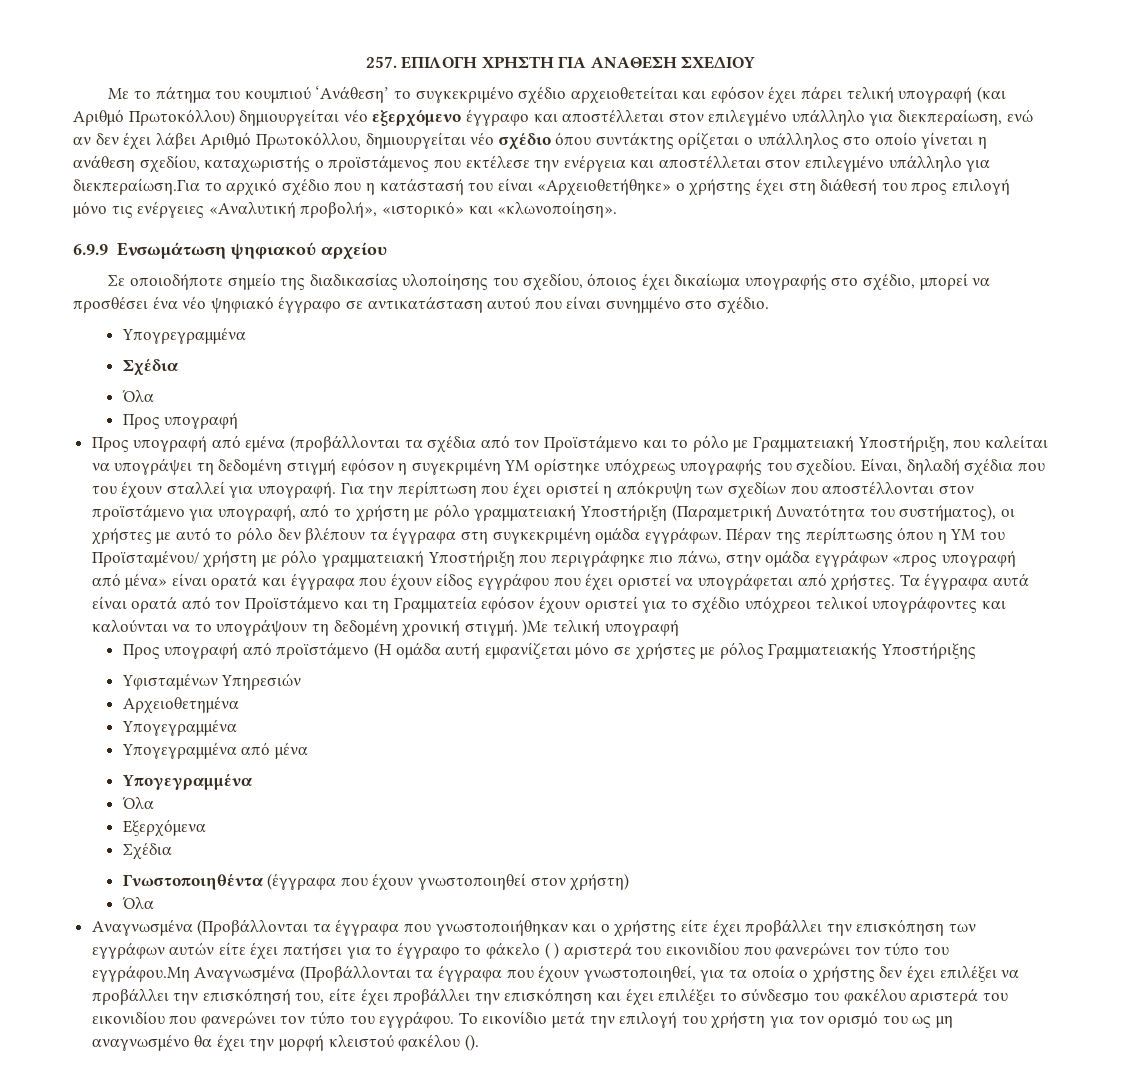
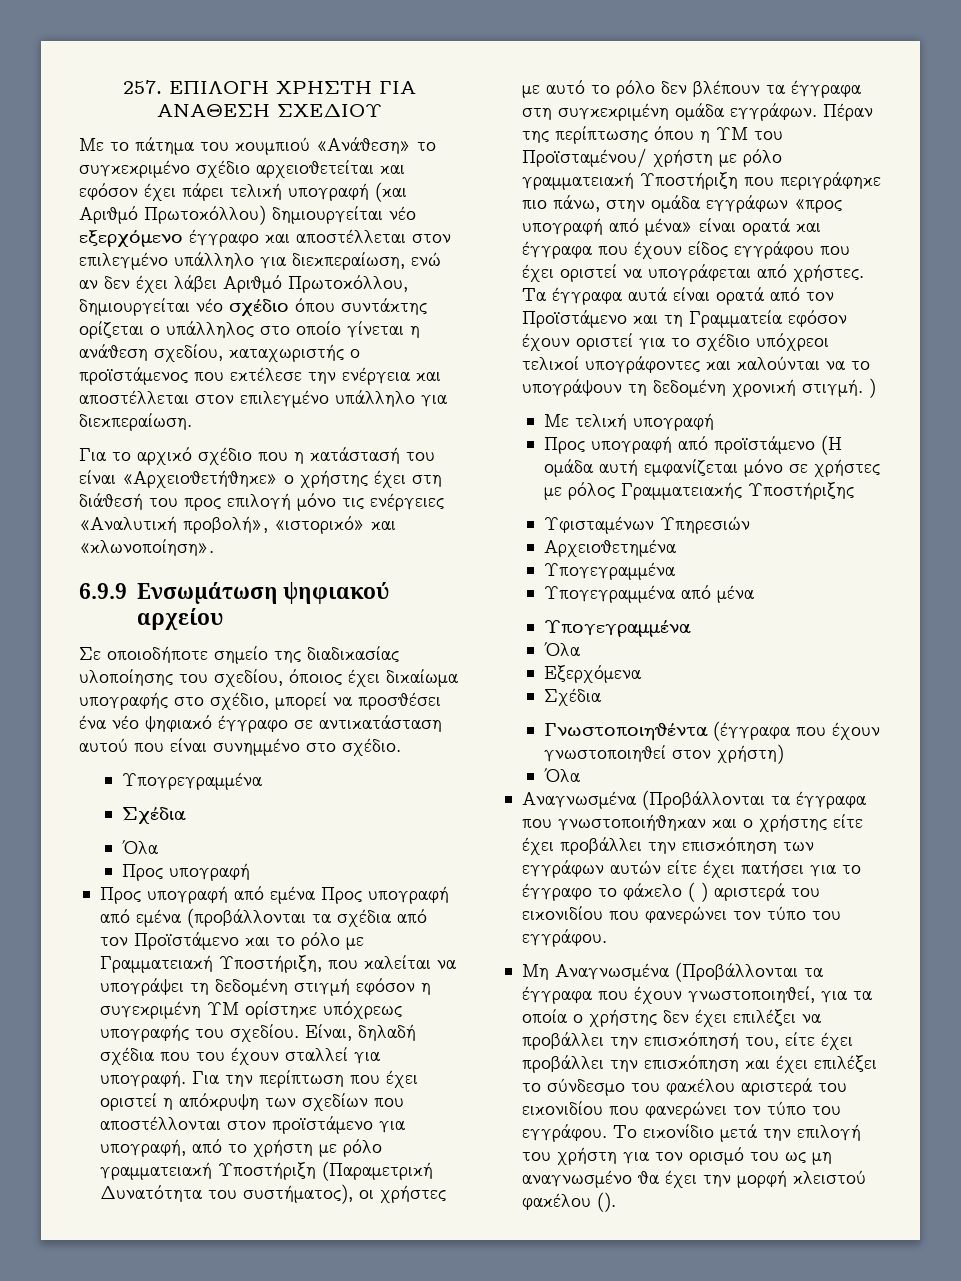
- Με το πάτημα του κουμπιού ‘Ανάθεση’ το συγκεκριμένο σχέδιο αρχειοθετείται και εφόσον έχει πάρει τελική υπογραφή (και Αριθμό Πρωτοκόλλου) δημιουργείται νέο εξερχόμενο έγγραφο και αποστέλλεται στον επιλεγμένο υπάλληλο για διεκπεραίωση, ενώ αν δεν έχει λάβει Αριθμό Πρωτοκόλλου, δημιουργείται νέο σχέδιο όπου συντάκτης ορίζεται ο υπάλληλος στο οποίο γίνεται η ανάθεση σχεδίου, καταχωριστής ο προϊστάμενος που εκτέλεσε την ενέργεια και αποστέλλεται στον επιλεγμένο υπάλληλο για διεκπεραίωση.Για το αρχικό σχέδιο που η κατάστασή του είναι «Αρχειοθετήθηκε» ο χρήστης έχει στη διάθεσή του προς επιλογή μόνο τις ενέργειες «Αναλυτική προβολή», «ιστορικό» και «κλωνοποίηση».
+ Με το πάτημα του κουμπιού «Ανάθεση» το συγκεκριμένο σχέδιο αρχειοθετείται και εφόσον έχει πάρει τελική υπογραφή (και Αριθμό Πρωτοκόλλου) δημιουργείται νέο εξερχόμενο έγγραφο και αποστέλλεται στον επιλεγμένο υπάλληλο για διεκπεραίωση, ενώ αν δεν έχει λάβει Αριθμό Πρωτοκόλλου, δημιουργείται νέο σχέδιο όπου συντάκτης ορίζεται ο υπάλληλος στο οποίο γίνεται η ανάθεση σχεδίου, καταχωριστής ο προϊστάμενος που εκτέλεσε την ενέργεια και αποστέλλεται στον επιλεγμένο υπάλληλο για διεκπεραίωση.
+ Για το αρχικό σχέδιο που η κατάστασή του είναι «Αρχειοθετήθηκε» ο χρήστης έχει στη διάθεσή του προς επιλογή μόνο τις ενέργειες «Αναλυτική προβολή», «ιστορικό» και «κλωνοποίηση».
- Προς υπογραφή από εμένα (προβάλλονται τα σχέδια από τον Προϊστάμενο και το ρόλο με Γραμματειακή Υποστήριξη, που καλείται να υπογράψει τη δεδομένη στιγμή εφόσον η συγεκριμένη ΥΜ ορίστηκε υπόχρεως υπογραφής του σχεδίου.
+ Προς υπογραφή από εμένα Προς υπογραφή από εμένα (προβάλλονται τα σχέδια από τον Προϊστάμενο και το ρόλο με Γραμματειακή Υποστήριξη, που καλείται να υπογράψει τη δεδομένη στιγμή εφόσον η συγεκριμένη ΥΜ ορίστηκε υπόχρεως υπογραφής του σχεδίου.
- Τα έγγραφα αυτά είναι ορατά από τον Προϊστάμενο και τη Γραμματεία εφόσον έχουν οριστεί για το σχέδιο υπόχρεοι τελικοί υπογράφοντες και καλούνται να το υπογράψουν τη δεδομένη χρονική στιγμή. )Με τελική υπογραφή
+ Τα έγγραφα αυτά είναι ορατά από τον Προϊστάμενο και τη Γραμματεία εφόσον έχουν οριστεί για το σχέδιο υπόχρεοι τελικοί υπογράφοντες και καλούνται να το υπογράψουν τη δεδομένη χρονική στιγμή. )
+ Με τελική υπογραφή
- Αναγνωσμένα (Προβάλλονται τα έγγραφα που γνωστοποιήθηκαν και ο χρήστης είτε έχει προβάλλει την επισκόπηση των εγγράφων αυτών είτε έχει πατήσει για το έγγραφο το φάκελο ( ) αριστερά του εικονιδίου που φανερώνει τον τύπο του εγγράφου.Μη Αναγνωσμένα (Προβάλλονται τα έγγραφα που έχουν γνωστοποιηθεί, για τα οποία ο χρήστης δεν έχει επιλέξει να προβάλλει την επισκόπησή του, είτε έχει προβάλλει την επισκόπηση και έχει επιλέξει το σύνδεσμο του φακέλου αριστερά του εικονιδίου που φανερώνει τον τύπο του εγγράφου.
+ Αναγνωσμένα (Προβάλλονται τα έγγραφα που γνωστοποιήθηκαν και ο χρήστης είτε έχει προβάλλει την επισκόπηση των εγγράφων αυτών είτε έχει πατήσει για το έγγραφο το φάκελο ( ) αριστερά του εικονιδίου που φανερώνει τον τύπο του εγγράφου.
+ Μη Αναγνωσμένα (Προβάλλονται τα έγγραφα που έχουν γνωστοποιηθεί, για τα οποία ο χρήστης δεν έχει επιλέξει να προβάλλει την επισκόπησή του, είτε έχει προβάλλει την επισκόπηση και έχει επιλέξει το σύνδεσμο του φακέλου αριστερά του εικονιδίου που φανερώνει τον τύπο του εγγράφου.

